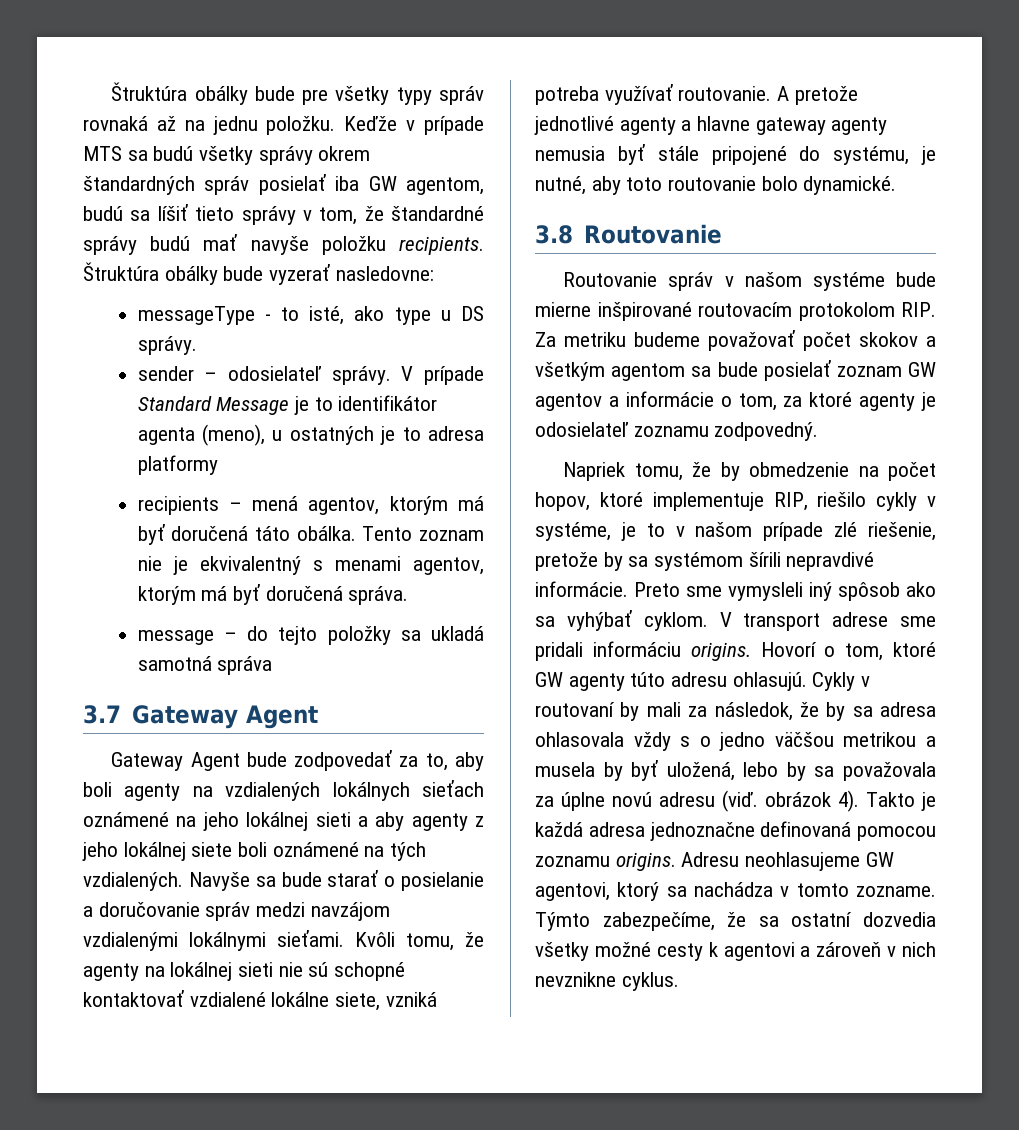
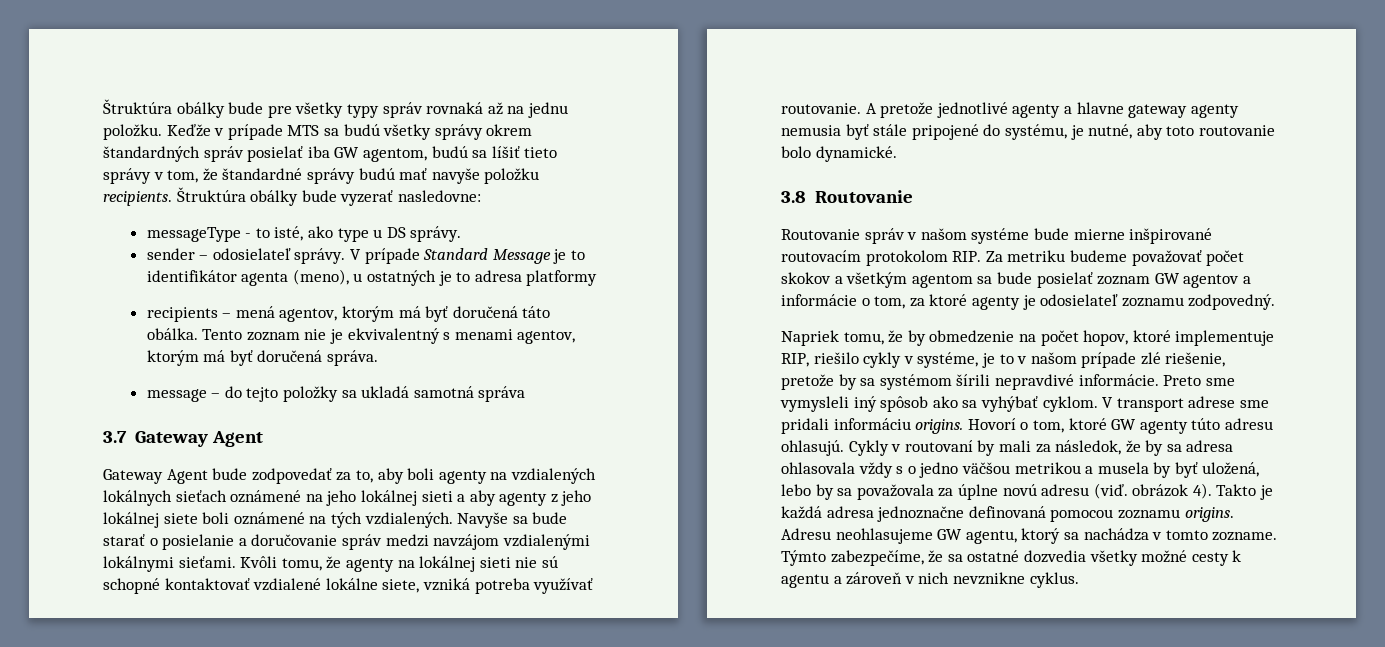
- Adresu neohlasujeme GW agentovi, ktorý sa nachádza v tomto zozname.
+ Adresu neohlasujeme GW agentu, ktorý sa nachádza v tomto zozname.
- Týmto zabezpečíme, že sa ostatní dozvedia všetky možné cesty k agentovi a zároveň v nich nevznikne cyklus.
+ Týmto zabezpečíme, že sa ostatné dozvedia všetky možné cesty k agentu a zároveň v nich nevznikne cyklus.

